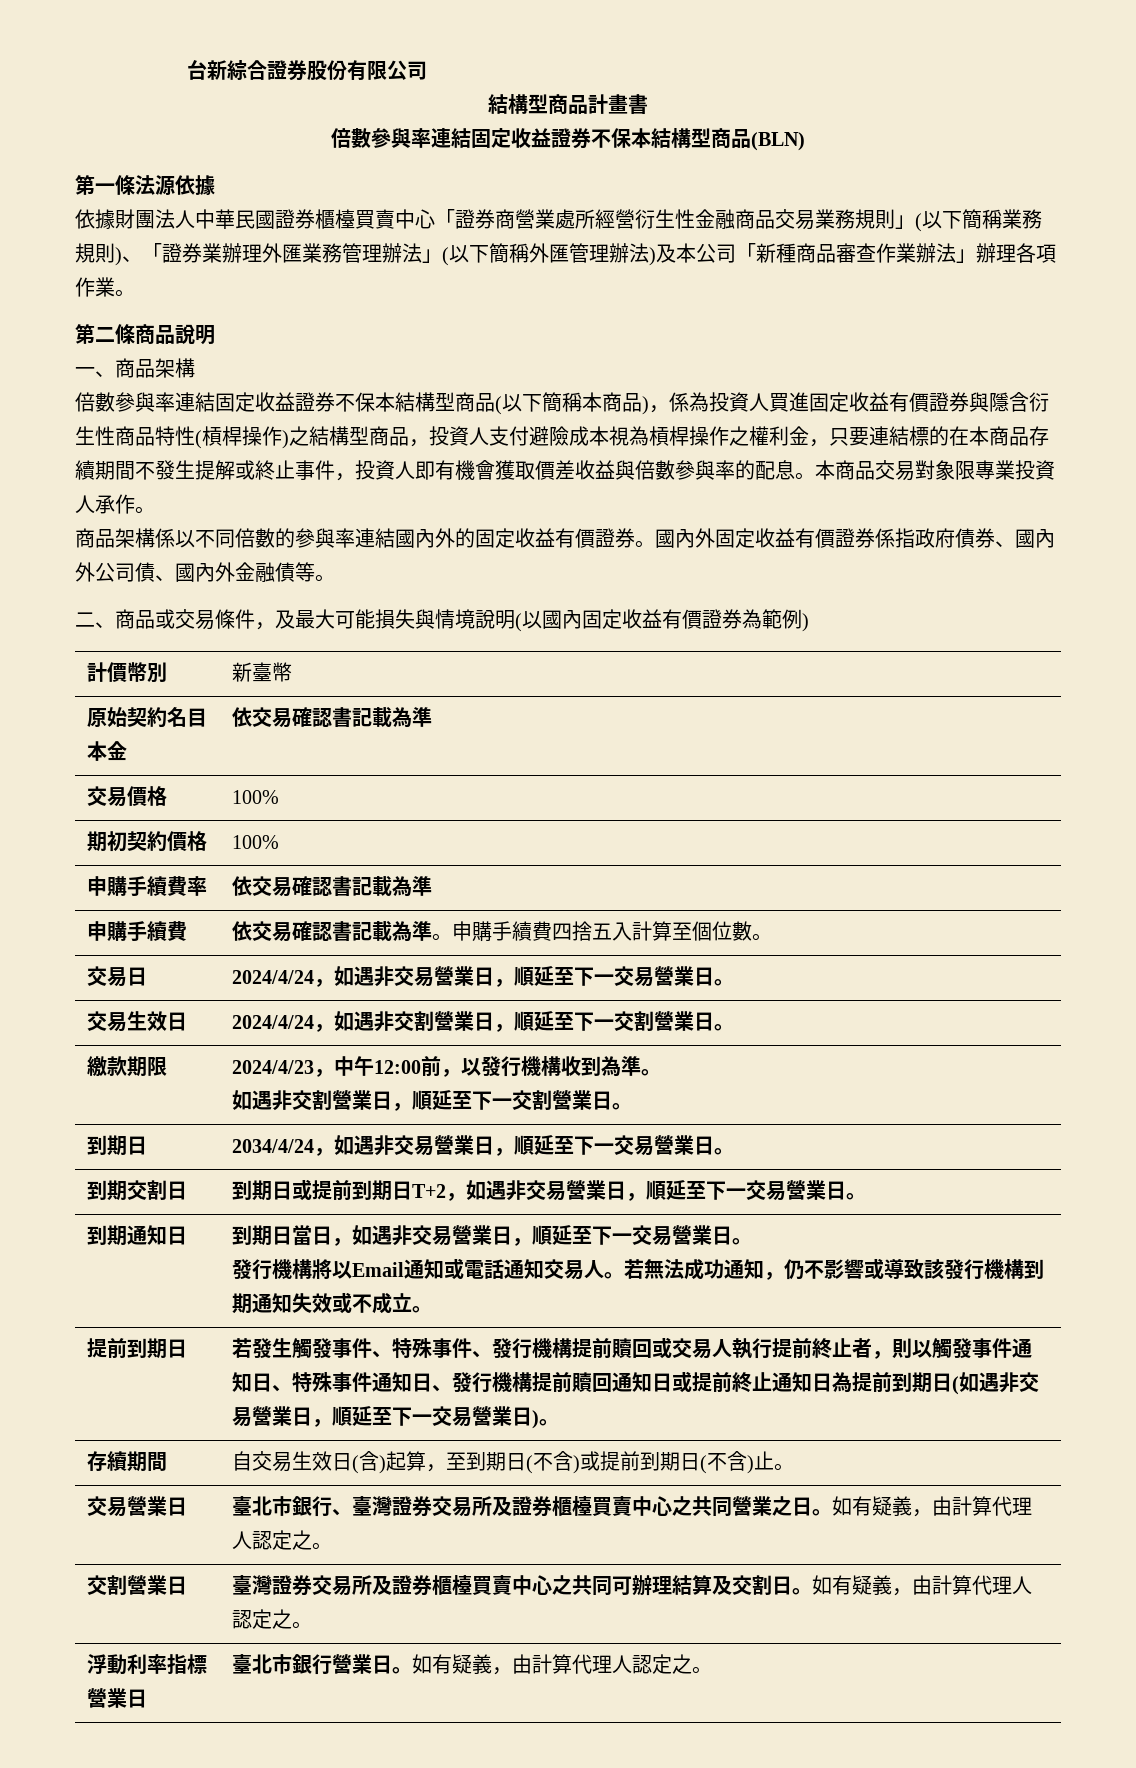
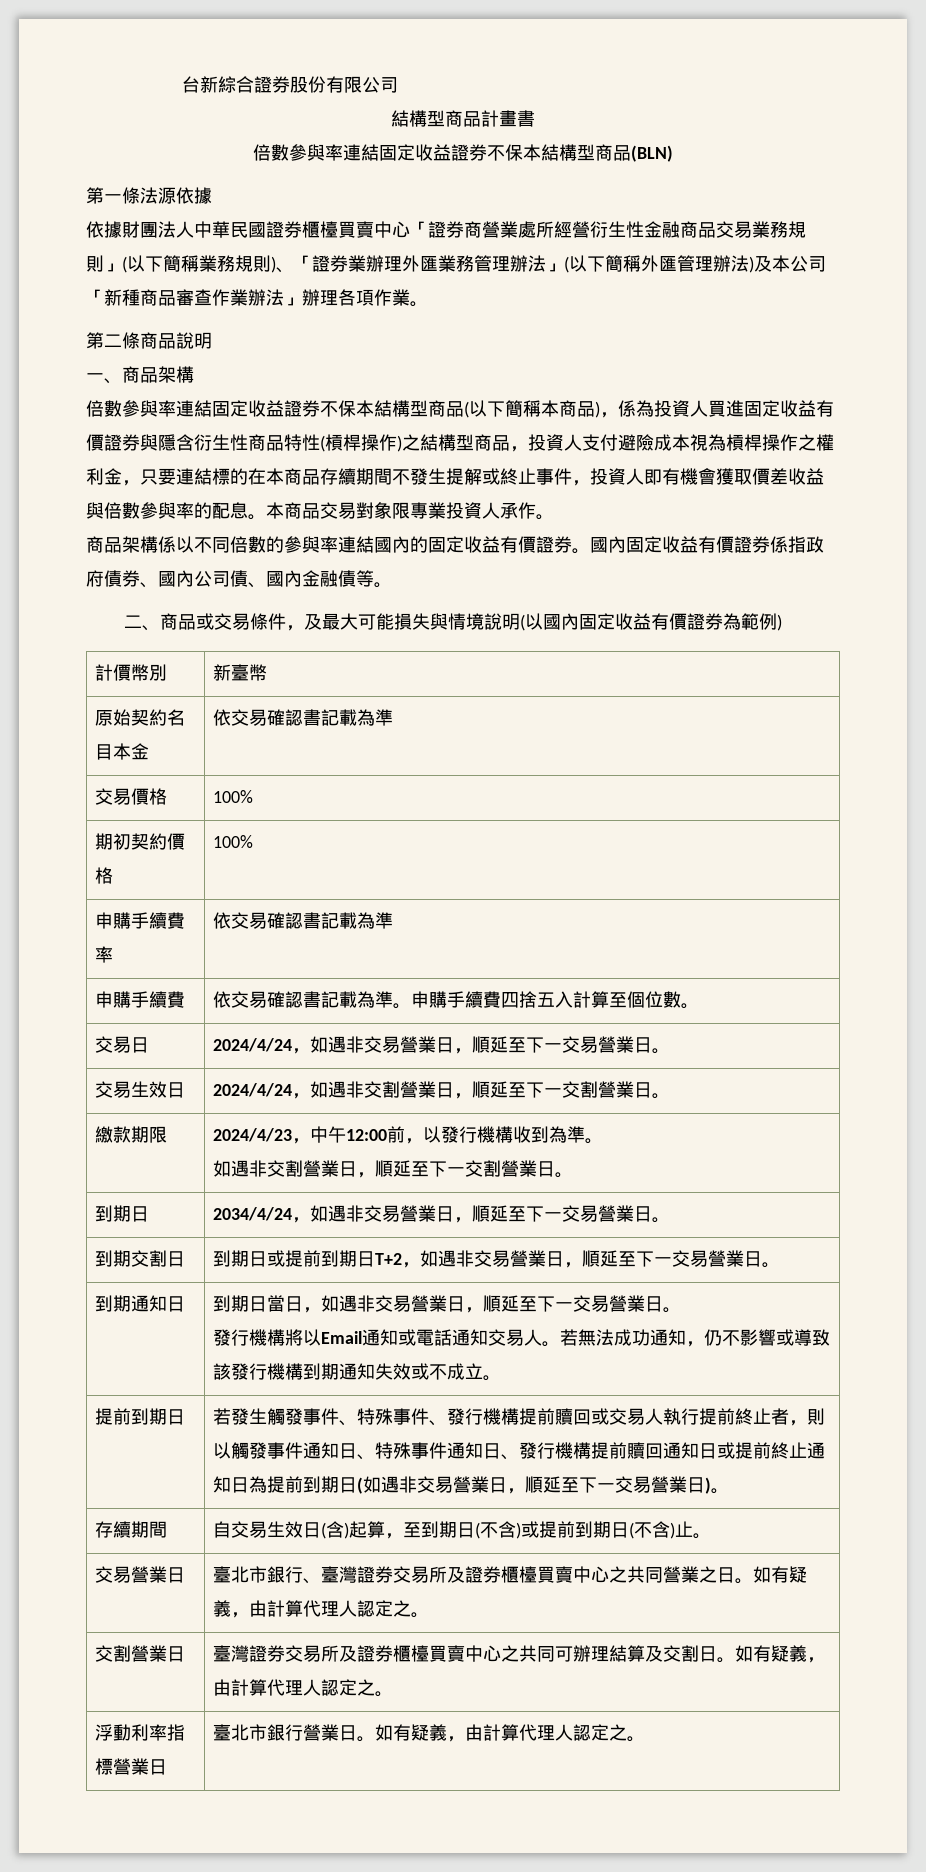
- 商品架構係以不同倍數的參與率連結國內外的固定收益有價證券。
+ 商品架構係以不同倍數的參與率連結國內的固定收益有價證券。
- 國內外固定收益有價證券係指政府債券、國內外公司債、國內外金融債等。
+ 國內固定收益有價證券係指政府債券、國內公司債、國內金融債等。

